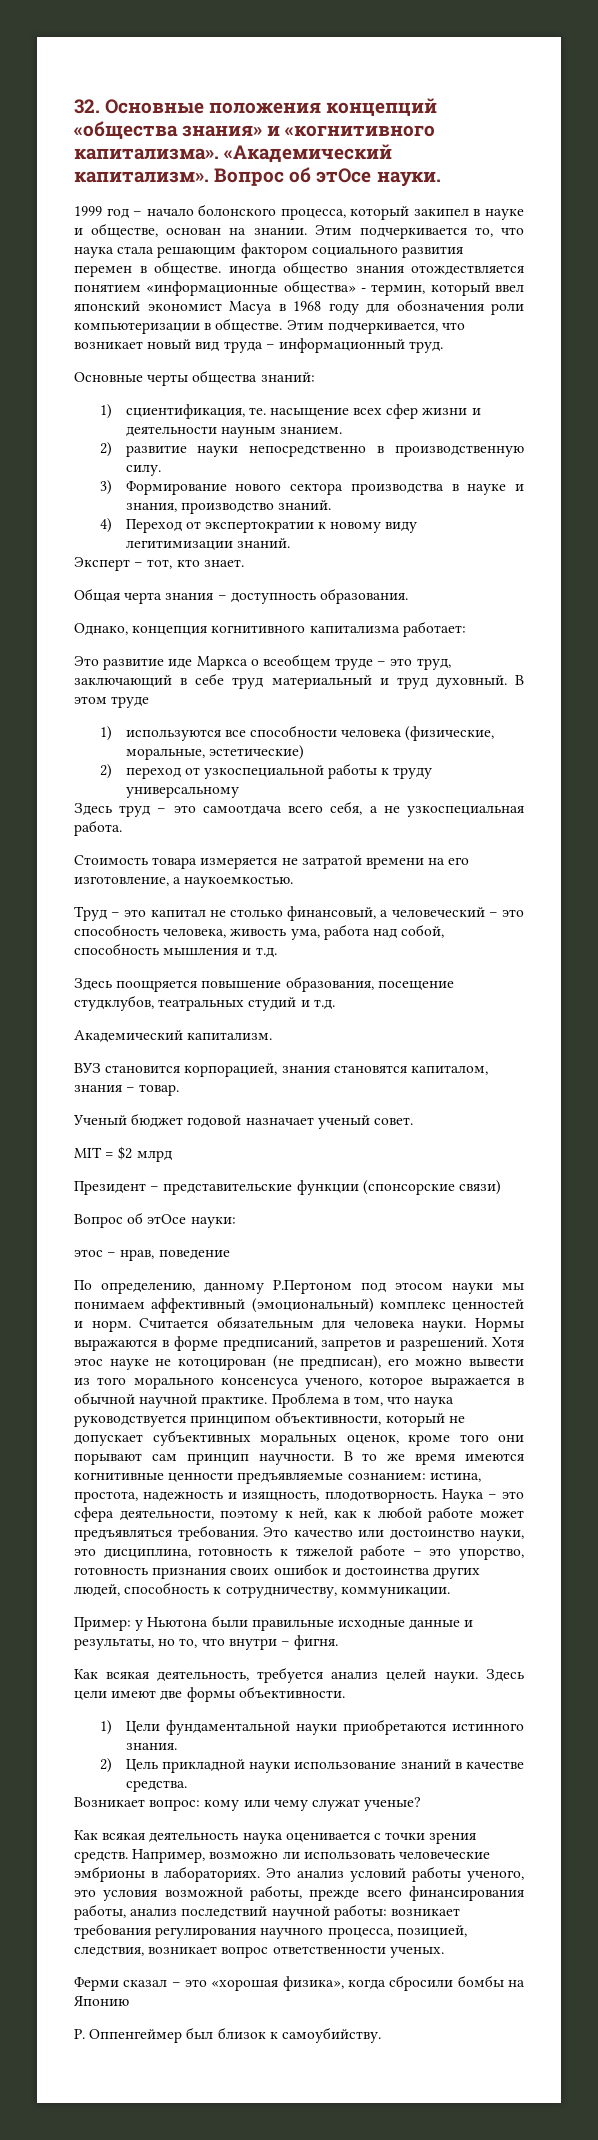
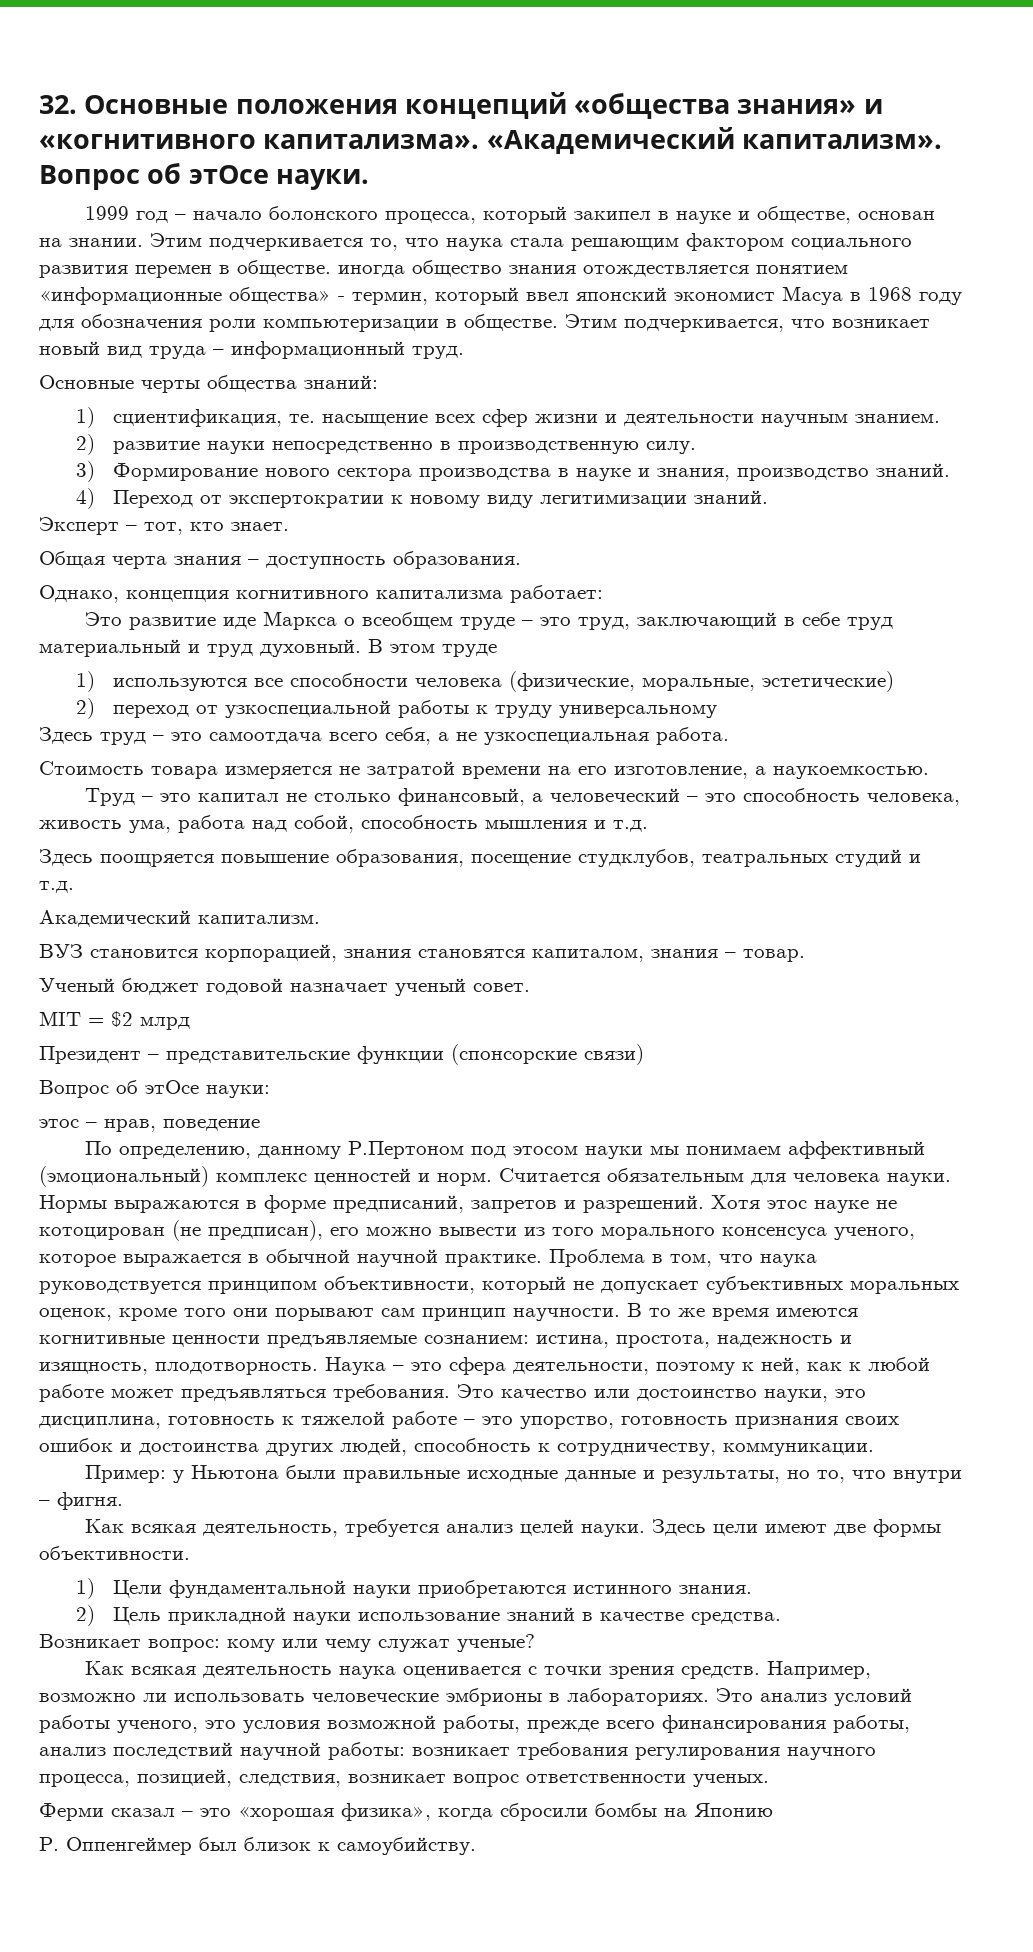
- 1) сциентификация, те. насыщение всех сфер жизни и деятельности науным знанием.
+ 1) сциентификация, те. насыщение всех сфер жизни и деятельности научным знанием.

